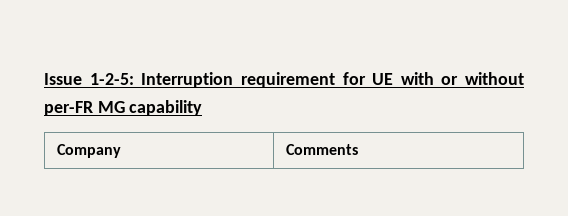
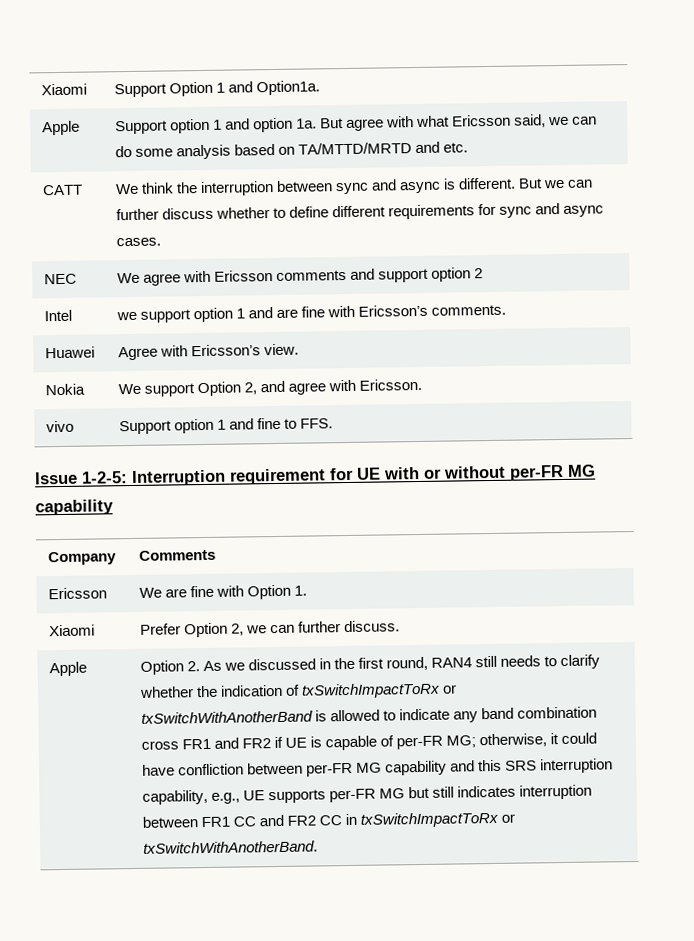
+ Xiaomi | Support Option 1 and Option1a.
+ Apple | Support option 1 and option 1a. But agree with what Ericsson said, we can do some analysis based on TA/MTTD/MRTD and etc.
+ CATT | We think the interruption between sync and async is different. But we can further discuss whether to define different requirements for sync and async cases.
+ NEC | We agree with Ericsson comments and support option 2
+ Intel | we support option 1 and are fine with Ericsson’s comments.
+ Huawei | Agree with Ericsson’s view.
+ Nokia | We support Option 2, and agree with Ericsson.
+ vivo | Support option 1 and fine to FFS.
+ Ericsson | We are fine with Option 1.
+ Xiaomi | Prefer Option 2, we can further discuss.
+ Apple | Option 2. As we discussed in the first round, RAN4 still needs to clarify whether the indication of txSwitchImpactToRx or txSwitchWithAnotherBand is allowed to indicate any band combination cross FR1 and FR2 if UE is capable of per-FR MG; otherwise, it could have confliction between per-FR MG capability and this SRS interruption capability, e.g., UE supports per-FR MG but still indicates interruption between FR1 CC and FR2 CC in txSwitchImpactToRx or txSwitchWithAnotherBand.

